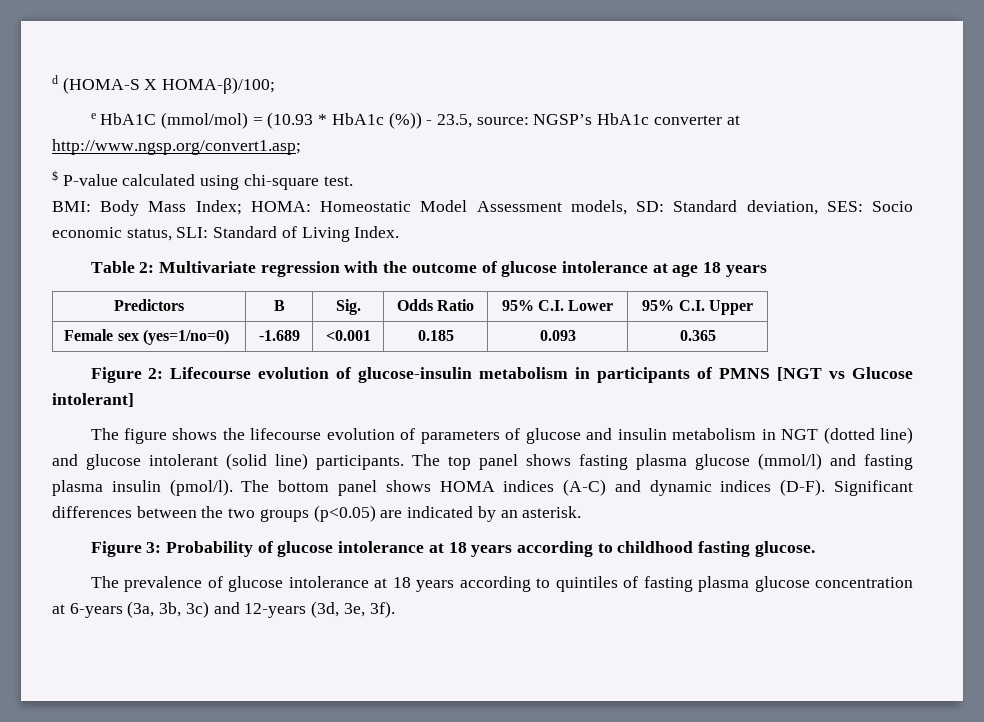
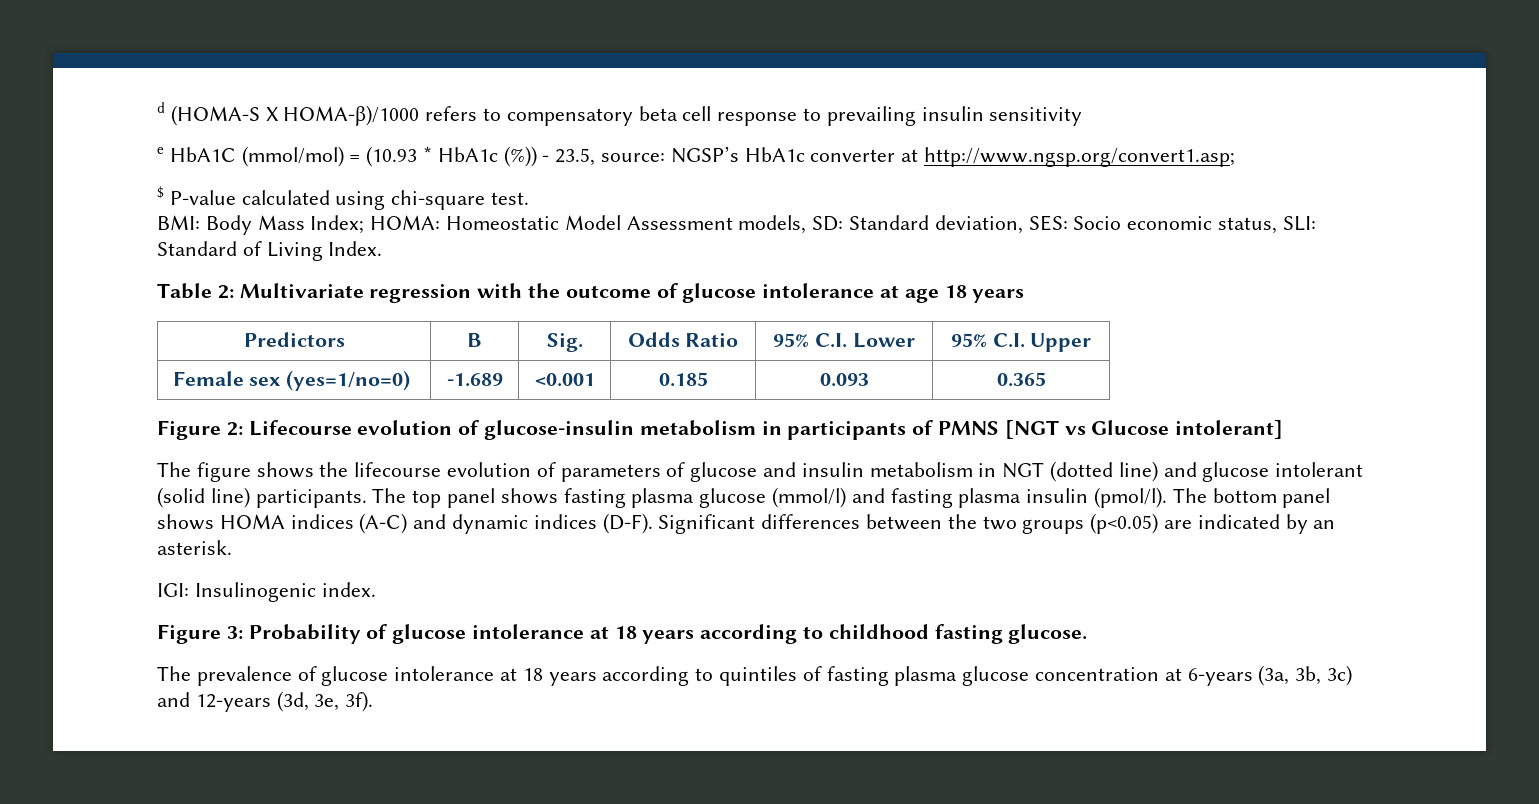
- d (HOMA-S X HOMA-β)/100;
+ d (HOMA-S X HOMA-β)/1000 refers to compensatory beta cell response to prevailing insulin sensitivity
+ IGI: Insulinogenic index.

